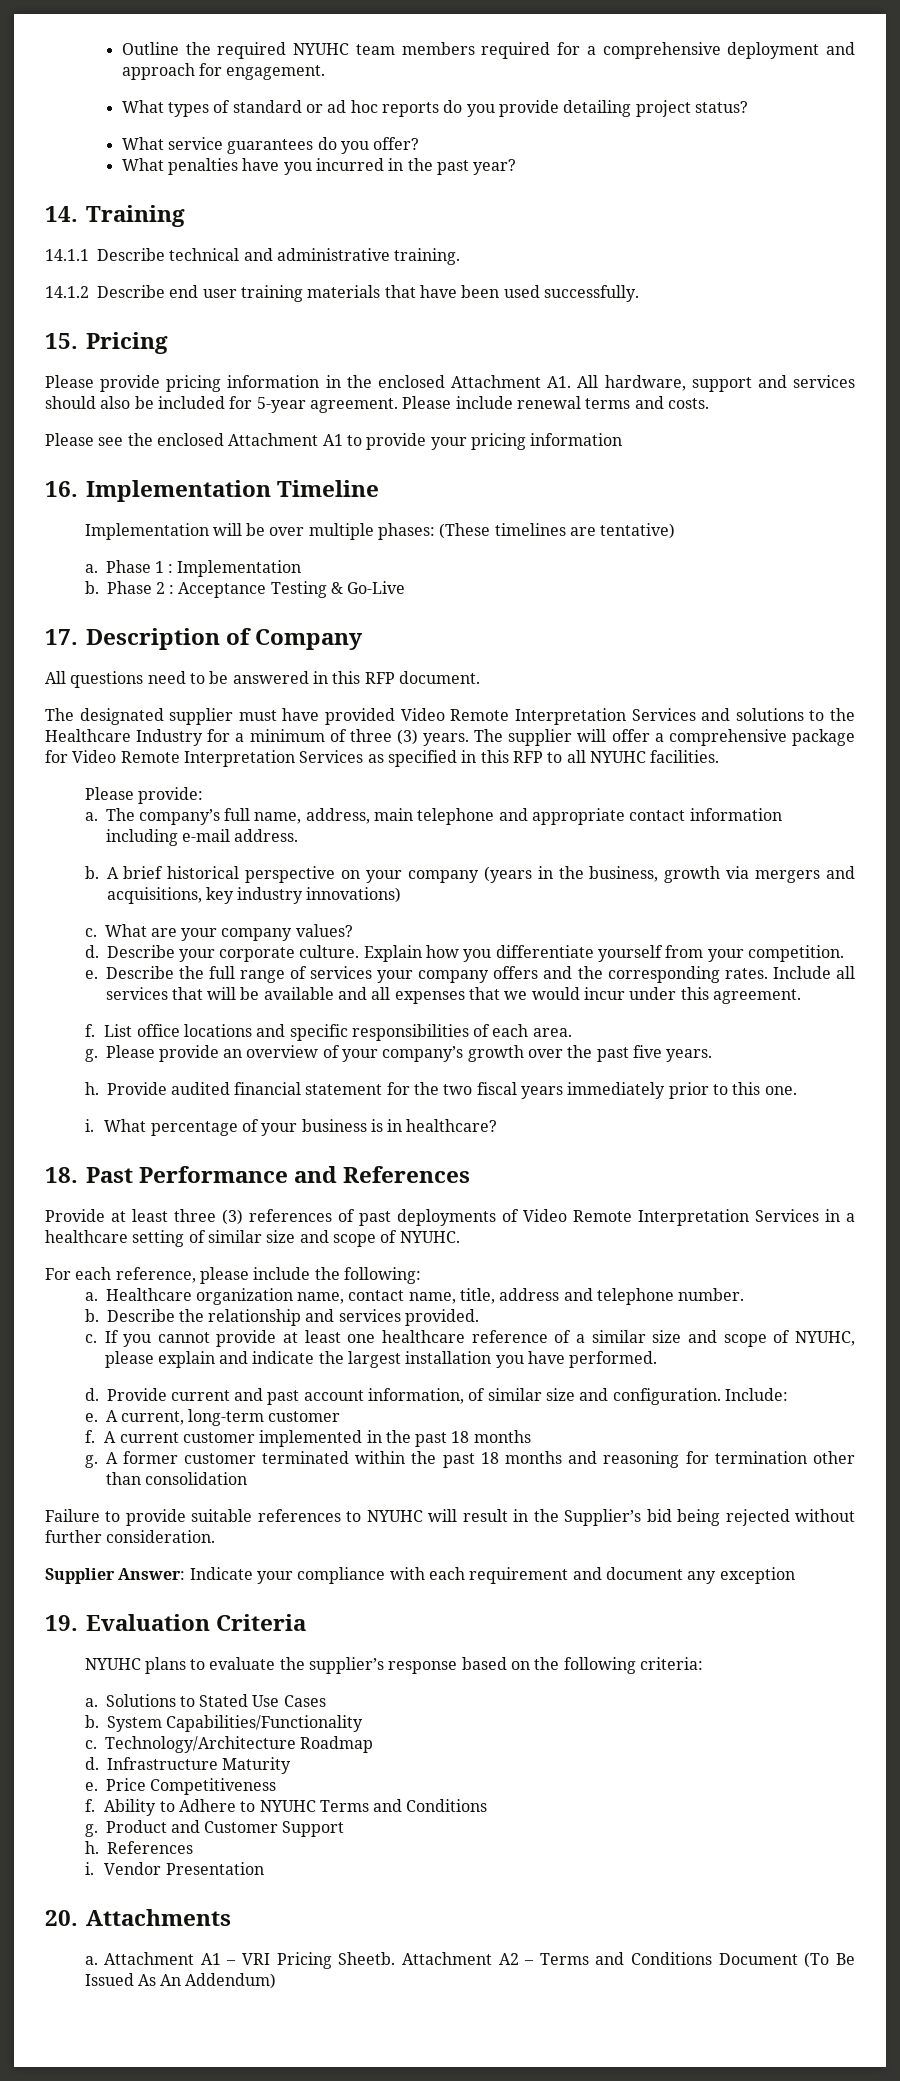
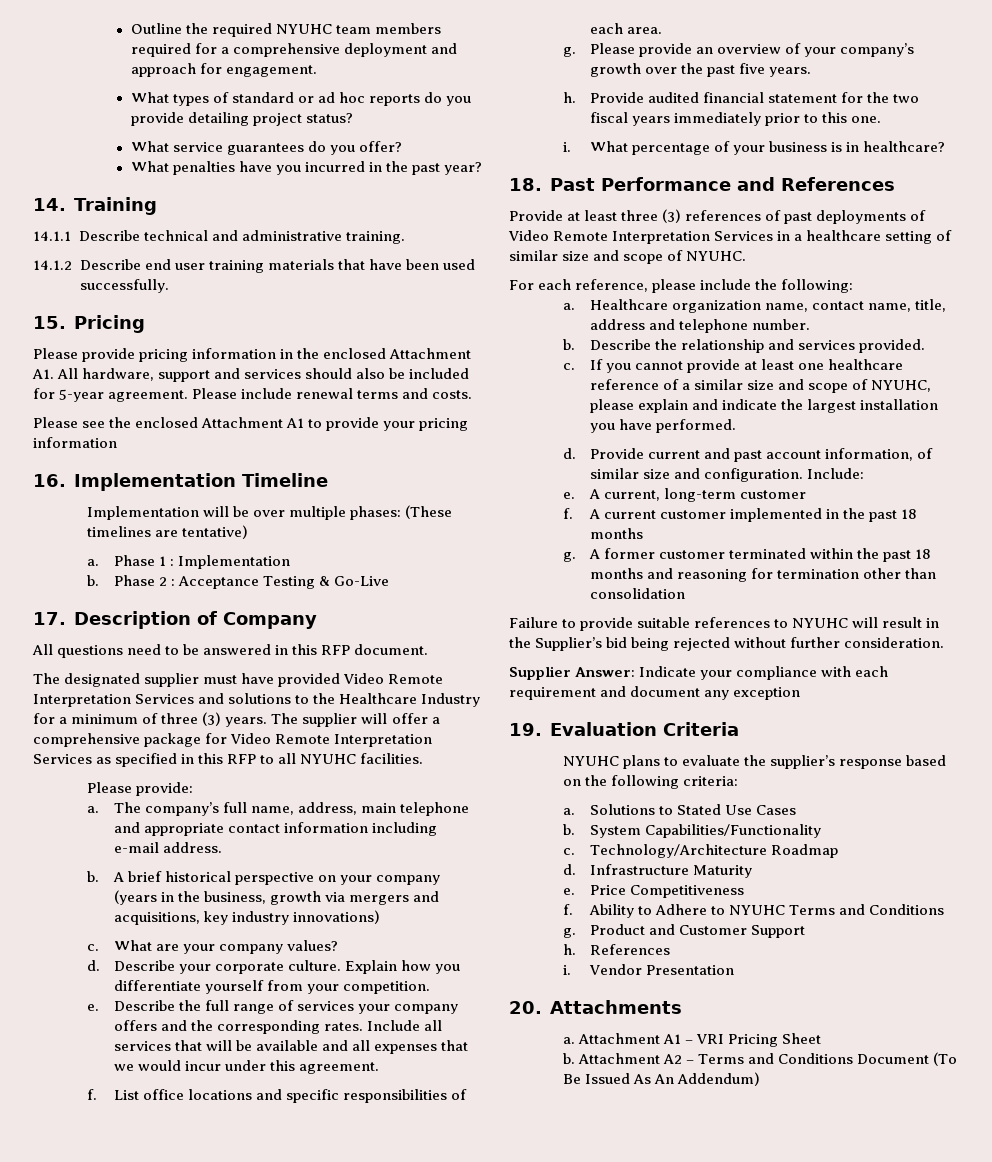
- Attachment A1 – VRI Pricing Sheetb.
+ Attachment A1 – VRI Pricing Sheet
+ b.

